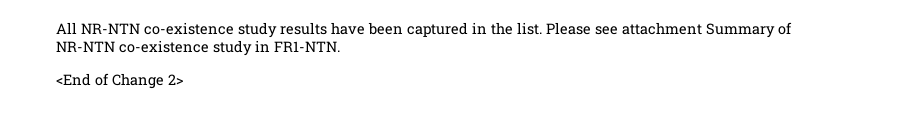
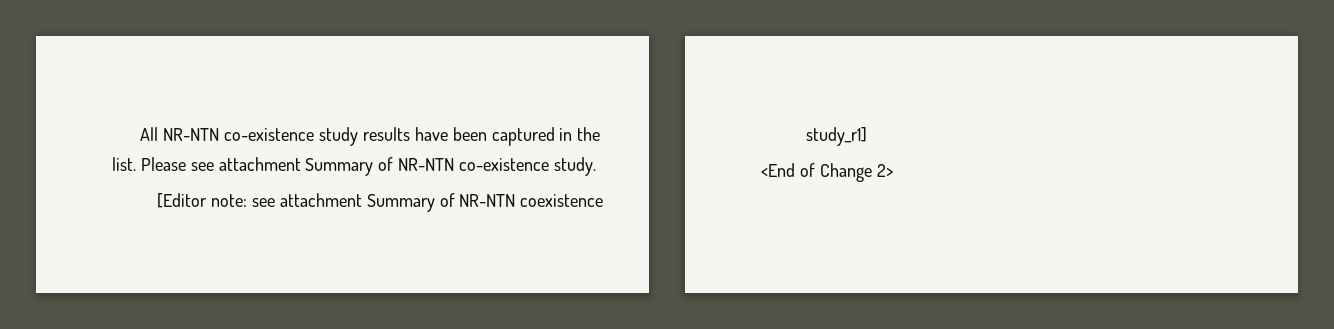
- Please see attachment Summary of NR-NTN co-existence study in FR1-NTN.
+ Please see attachment Summary of NR-NTN co-existence study.
+ [Editor note: see attachment Summary of NR-NTN coexistence study_r1]

